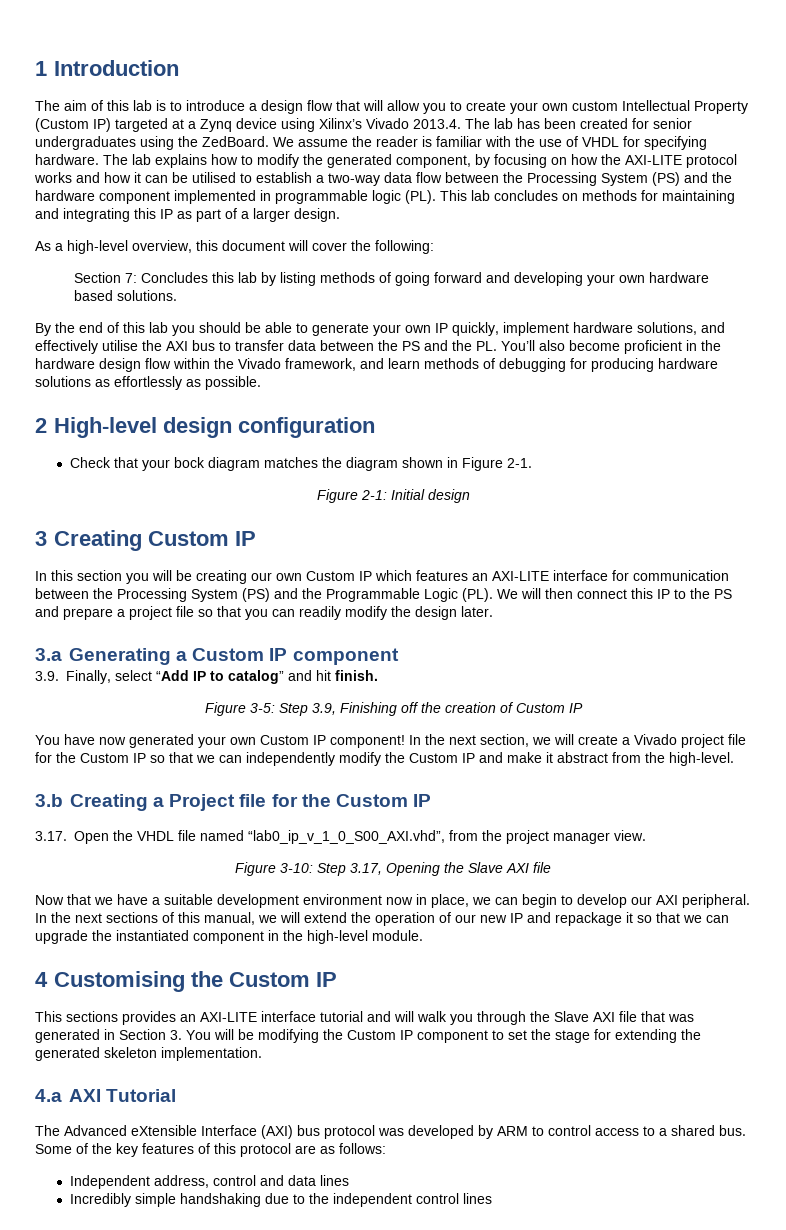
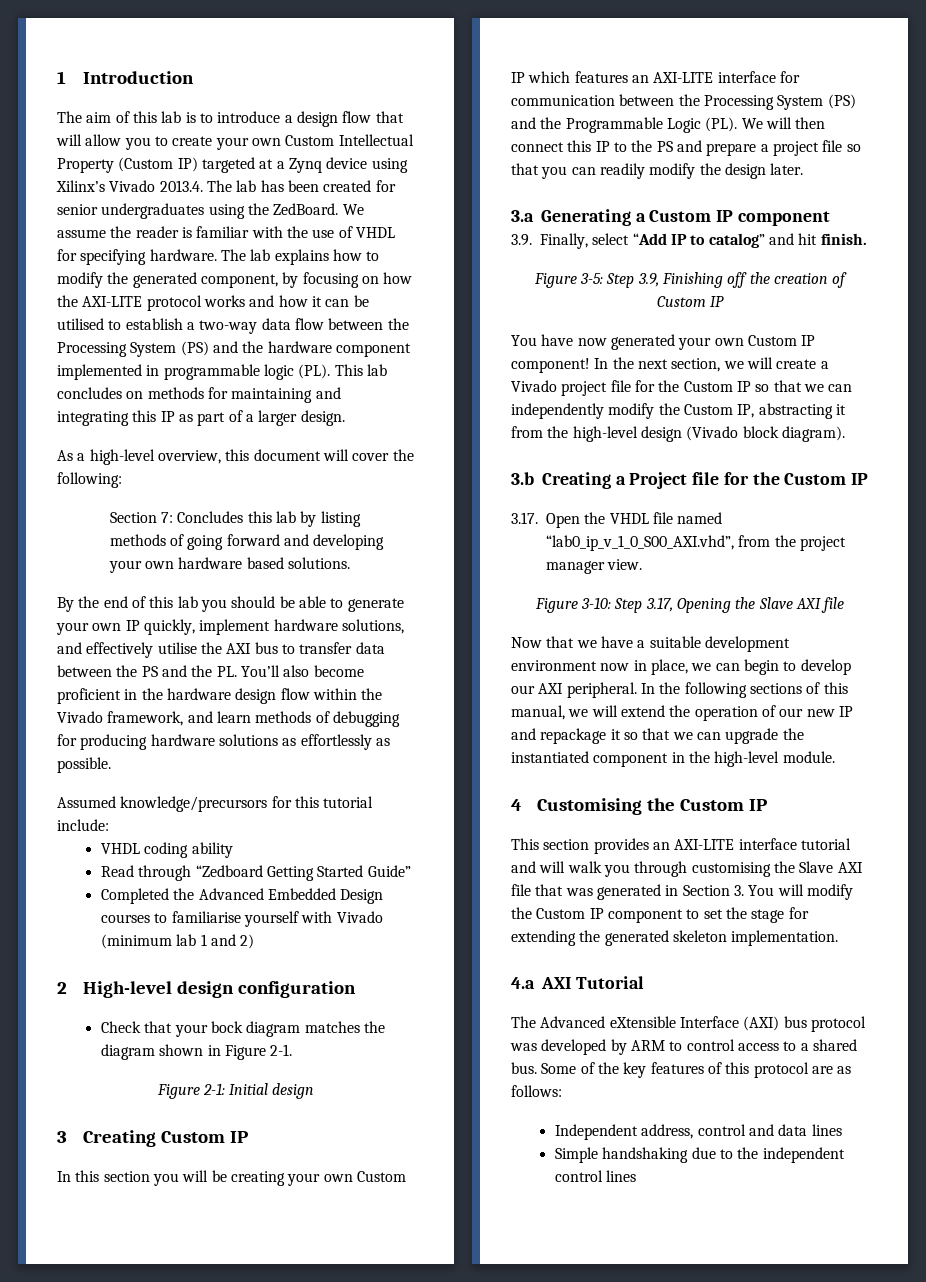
- The aim of this lab is to introduce a design flow that will allow you to create your own custom Intellectual Property (Custom IP) targeted at a Zynq device using Xilinx’s Vivado 2013.4. The lab has been created for senior undergraduates using the ZedBoard.
+ The aim of this lab is to introduce a design flow that will allow you to create your own Custom Intellectual Property (Custom IP) targeted at a Zynq device using Xilinx’s Vivado 2013.4. The lab has been created for senior undergraduates using the ZedBoard.
+ Assumed knowledge/precursors for this tutorial include:
+ VHDL coding ability
+ Read through “Zedboard Getting Started Guide”
+ Completed the Advanced Embedded Design courses to familiarise yourself with Vivado (minimum lab 1 and 2)
- In this section you will be creating our own Custom IP which features an AXI-LITE interface for communication between the Processing System (PS) and the Programmable Logic (PL). We will then connect this IP to the PS and prepare a project file so that you can readily modify the design later.
+ In this section you will be creating your own Custom IP which features an AXI-LITE interface for communication between the Processing System (PS) and the Programmable Logic (PL). We will then connect this IP to the PS and prepare a project file so that you can readily modify the design later.
- In the next section, we will create a Vivado project file for the Custom IP so that we can independently modify the Custom IP and make it abstract from the high-level.
+ In the next section, we will create a Vivado project file for the Custom IP so that we can independently modify the Custom IP, abstracting it from the high-level design (Vivado block diagram).
- In the next sections of this manual, we will extend the operation of our new IP and repackage it so that we can upgrade the instantiated component in the high-level module.
+ In the following sections of this manual, we will extend the operation of our new IP and repackage it so that we can upgrade the instantiated component in the high-level module.
- This sections provides an AXI-LITE interface tutorial and will walk you through the Slave AXI file that was generated in Section 3. You will be modifying the Custom IP component to set the stage for extending the generated skeleton implementation.
+ This section provides an AXI-LITE interface tutorial and will walk you through customising the Slave AXI file that was generated in Section 3. You will modify the Custom IP component to set the stage for extending the generated skeleton implementation.
- Incredibly simple handshaking due to the independent control lines
+ Simple handshaking due to the independent control lines

